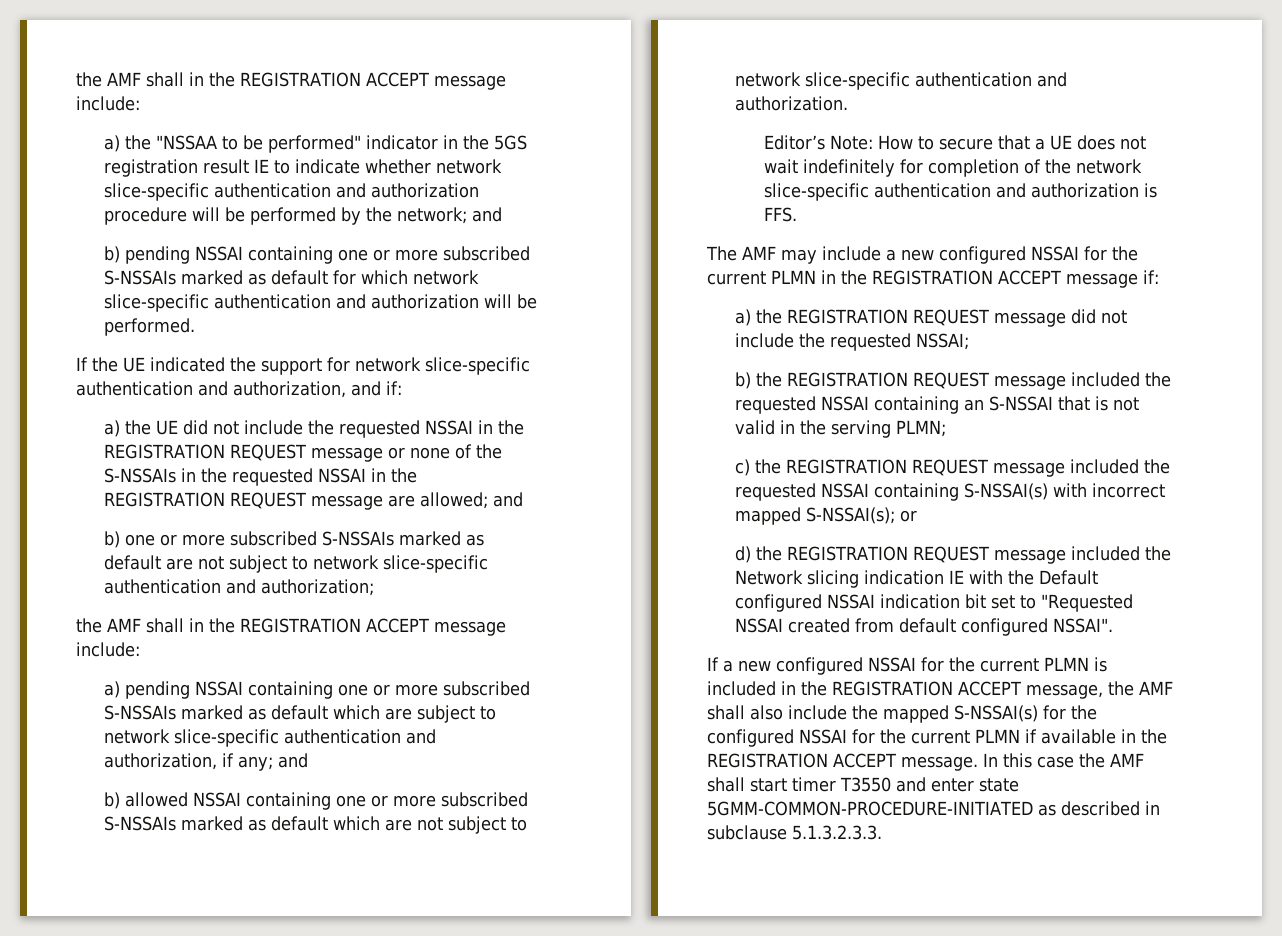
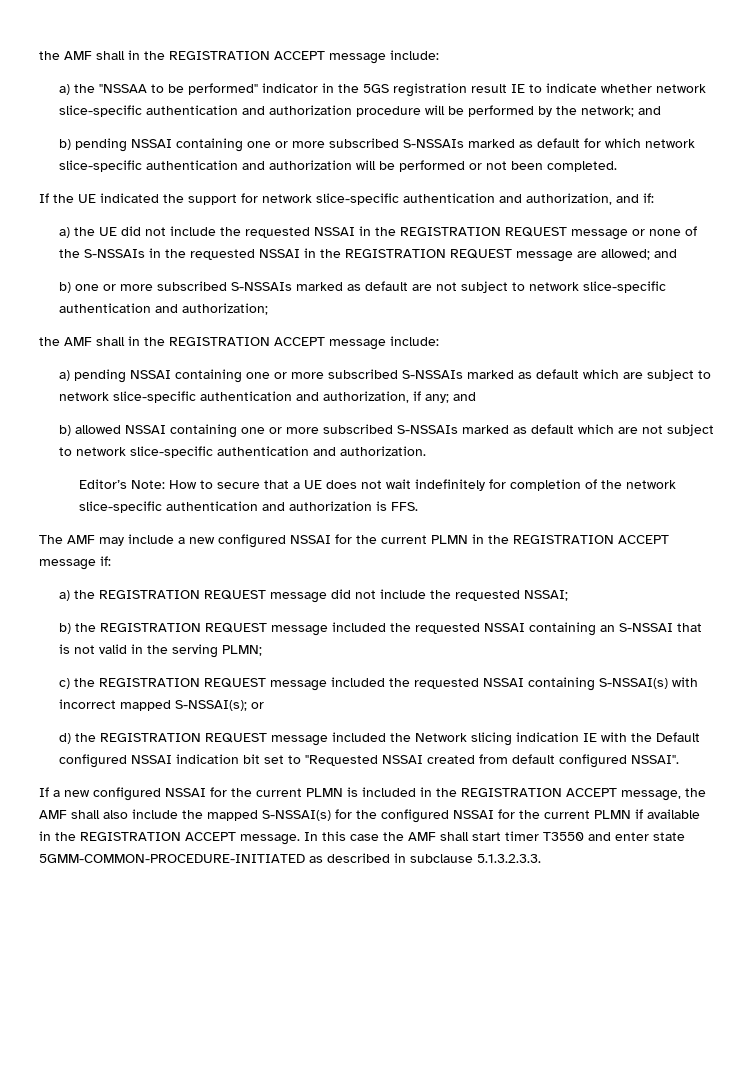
- b) pending NSSAI containing one or more subscribed S-NSSAIs marked as default for which network slice-specific authentication and authorization will be performed.
+ b) pending NSSAI containing one or more subscribed S-NSSAIs marked as default for which network slice-specific authentication and authorization will be performed or not been completed.

